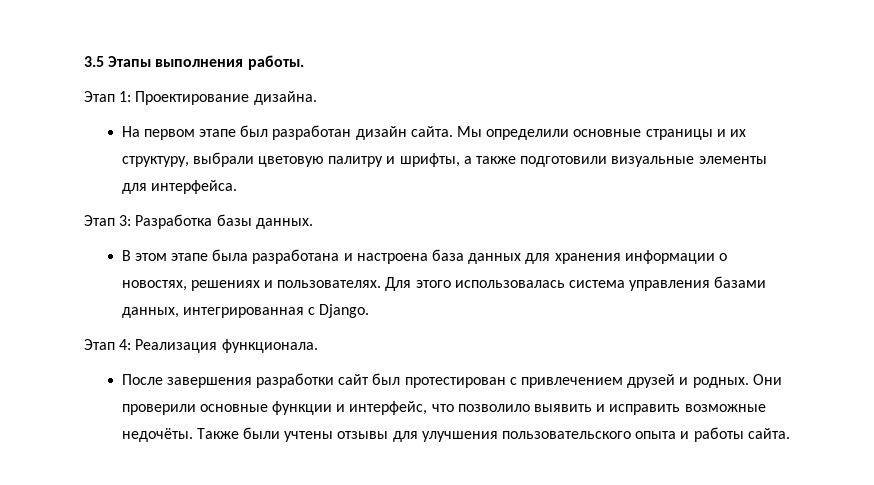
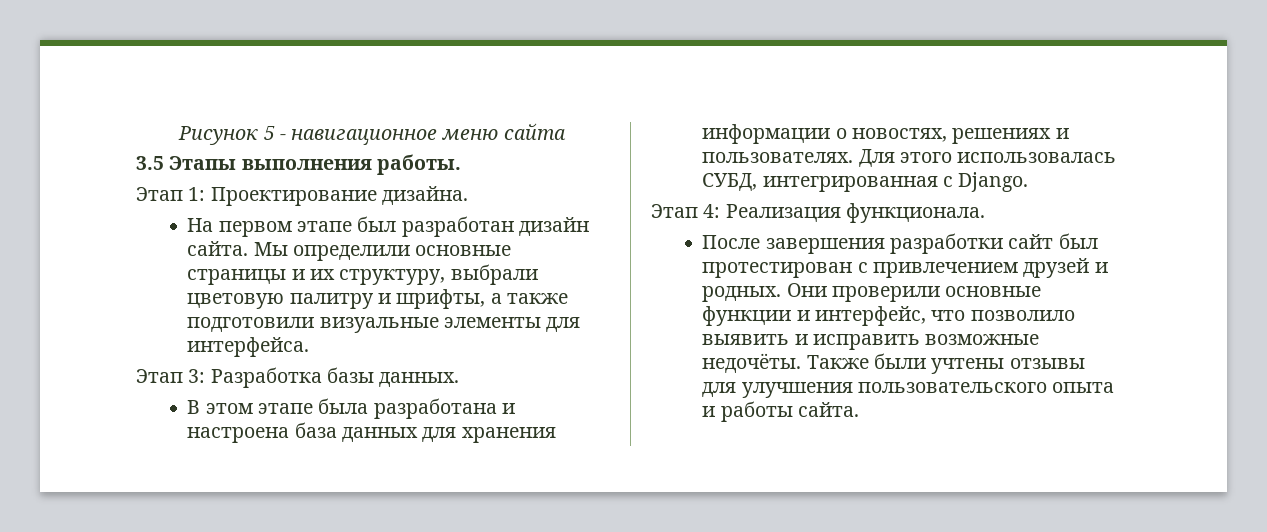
+ Рисунок 5 - навигационное меню сайта
- Для этого использовалась система управления базами данных, интегрированная с Django.
+ Для этого использовалась СУБД, интегрированная с Django.

